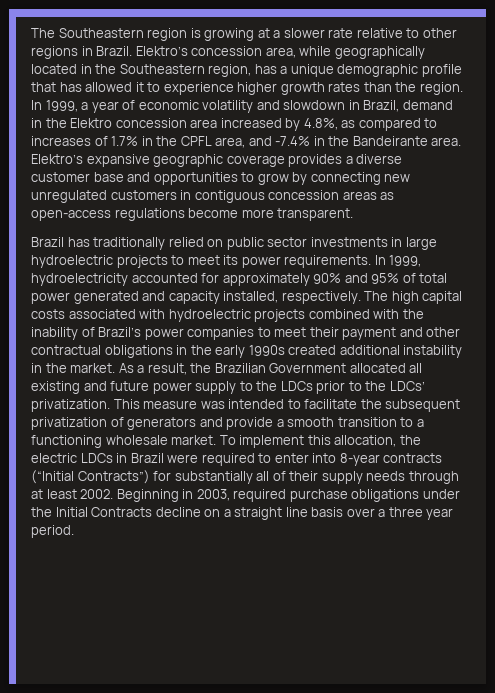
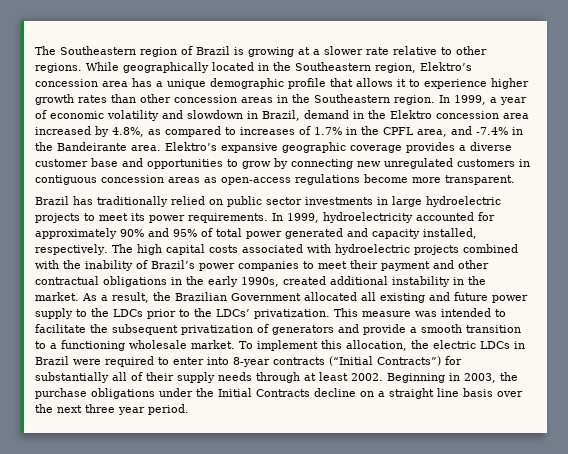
- The Southeastern region is growing at a slower rate relative to other regions in Brazil. Elektro’s concession area, while geographically located in the Southeastern region, has a unique demographic profile that has allowed it to experience higher growth rates than the region.
+ The Southeastern region of Brazil is growing at a slower rate relative to other regions. While geographically located in the Southeastern region, Elektro’s concession area has a unique demographic profile that allows it to experience higher growth rates than other concession areas in the Southeastern region.
- The high capital costs associated with hydroelectric projects combined with the inability of Brazil’s power companies to meet their payment and other contractual obligations in the early 1990s created additional instability in the market.
+ The high capital costs associated with hydroelectric projects combined with the inability of Brazil’s power companies to meet their payment and other contractual obligations in the early 1990s, created additional instability in the market.
- Beginning in 2003, required purchase obligations under the Initial Contracts decline on a straight line basis over a three year period.
+ Beginning in 2003, the purchase obligations under the Initial Contracts decline on a straight line basis over the next three year period.

